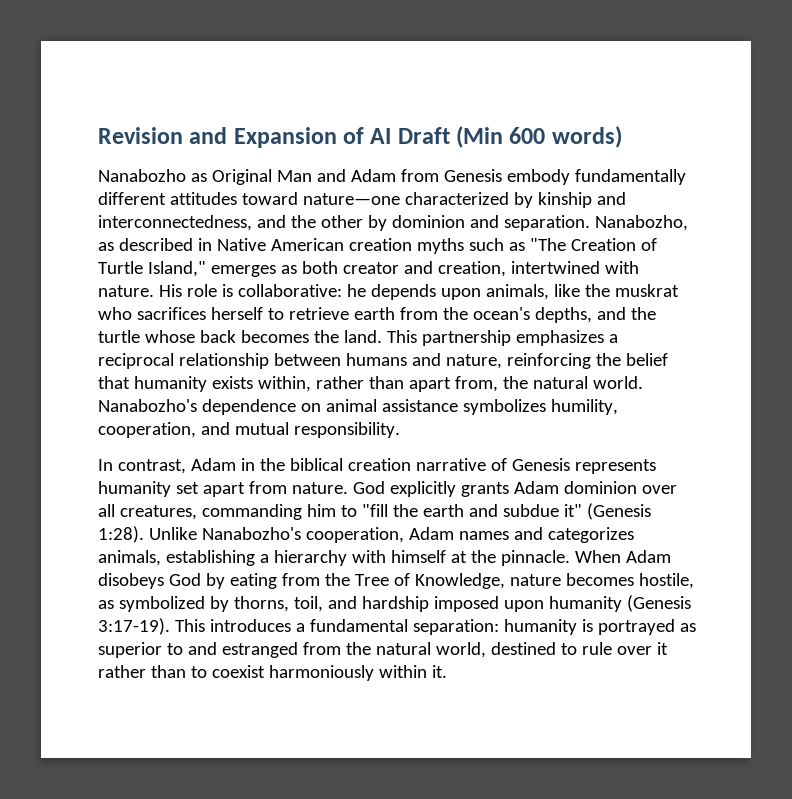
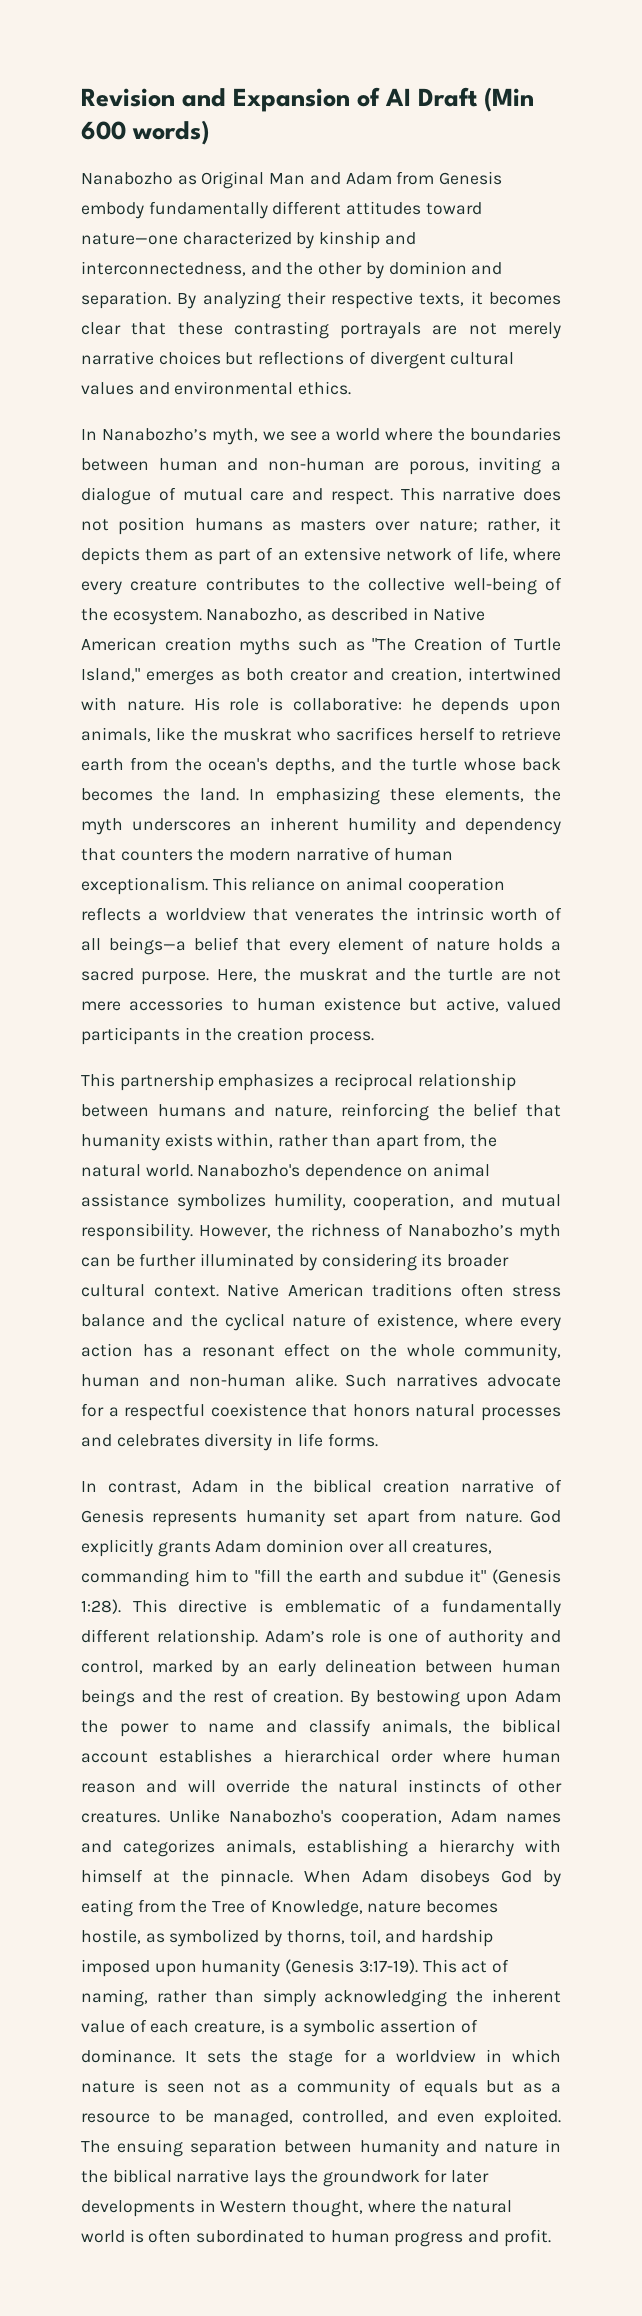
+ By analyzing their respective texts, it becomes clear that these contrasting portrayals are not merely narrative choices but reflections of divergent cultural values and environmental ethics.
+ In Nanabozho’s myth, we see a world where the boundaries between human and non-human are porous, inviting a dialogue of mutual care and respect. This narrative does not position humans as masters over nature; rather, it depicts them as part of an extensive network of life, where every creature contributes to the collective well-being of the ecosystem.
- His role is collaborative: he depends upon animals, like the muskrat who sacrifices herself to retrieve earth from the ocean's depths, and the turtle whose back becomes the land. This partnership emphasizes a reciprocal relationship between humans and nature, reinforcing the belief that humanity exists within, rather than apart from, the natural world.
+ His role is collaborative: he depends upon animals, like the muskrat who sacrifices herself to retrieve earth from the ocean's depths, and the turtle whose back becomes the land. In emphasizing these elements, the myth underscores an inherent humility and dependency that counters the modern narrative of human exceptionalism. This reliance on animal cooperation reflects a worldview that venerates the intrinsic worth of all beings—a belief that every element of nature holds a sacred purpose. Here, the muskrat and the turtle are not mere accessories to human existence but active, valued participants in the creation process.
+ This partnership emphasizes a reciprocal relationship between humans and nature, reinforcing the belief that humanity exists within, rather than apart from, the natural world.
+ However, the richness of Nanabozho’s myth can be further illuminated by considering its broader cultural context. Native American traditions often stress balance and the cyclical nature of existence, where every action has a resonant effect on the whole community, human and non-human alike. Such narratives advocate for a respectful coexistence that honors natural processes and celebrates diversity in life forms.
+ This directive is emblematic of a fundamentally different relationship. Adam’s role is one of authority and control, marked by an early delineation between human beings and the rest of creation. By bestowing upon Adam the power to name and classify animals, the biblical account establishes a hierarchical order where human reason and will override the natural instincts of other creatures.
- This introduces a fundamental separation: humanity is portrayed as superior to and estranged from the natural world, destined to rule over it rather than to coexist harmoniously within it.
+ This act of naming, rather than simply acknowledging the inherent value of each creature, is a symbolic assertion of dominance. It sets the stage for a worldview in which nature is seen not as a community of equals but as a resource to be managed, controlled, and even exploited. The ensuing separation between humanity and nature in the biblical narrative lays the groundwork for later developments in Western thought, where the natural world is often subordinated to human progress and profit.

